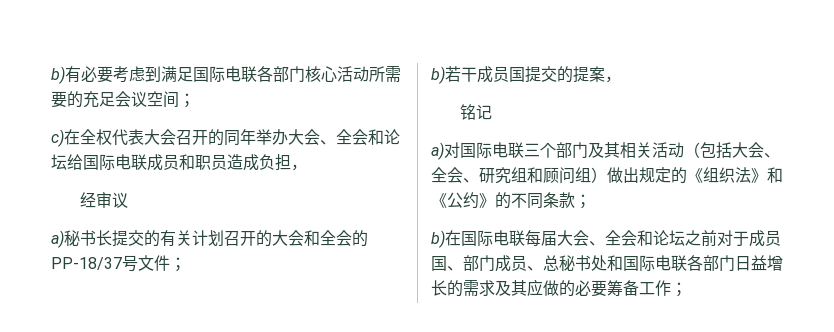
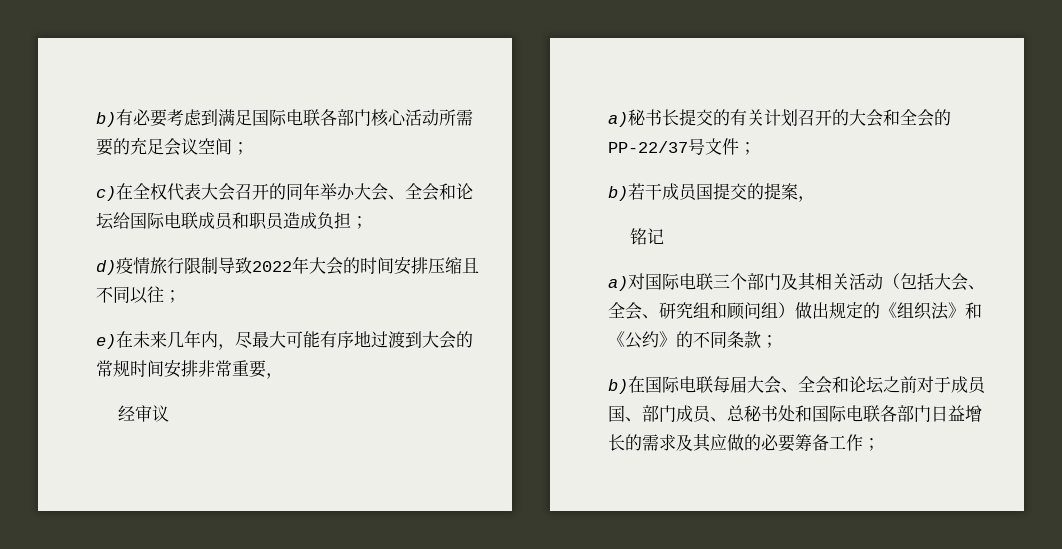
- c)在全权代表大会召开的同年举办大会、全会和论坛给国际电联成员和职员造成负担，
+ c)在全权代表大会召开的同年举办大会、全会和论坛给国际电联成员和职员造成负担；
+ d)疫情旅行限制导致2022年大会的时间安排压缩且不同以往；
+ e)在未来几年内，尽最大可能有序地过渡到大会的常规时间安排非常重要，
- a)秘书长提交的有关计划召开的大会和全会的PP-18/37号文件；
+ a)秘书长提交的有关计划召开的大会和全会的PP-22/37号文件；

